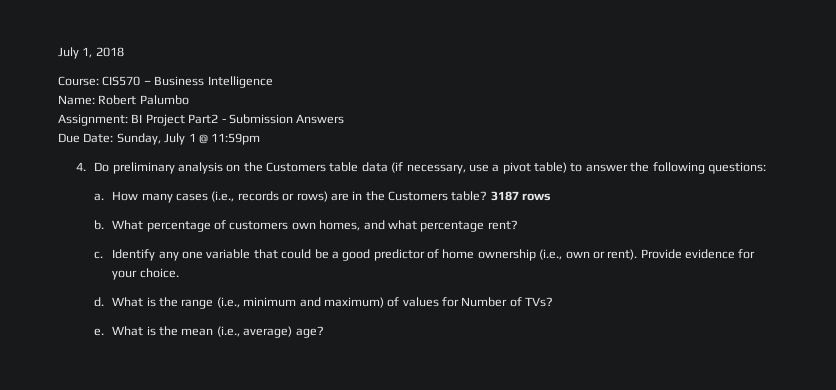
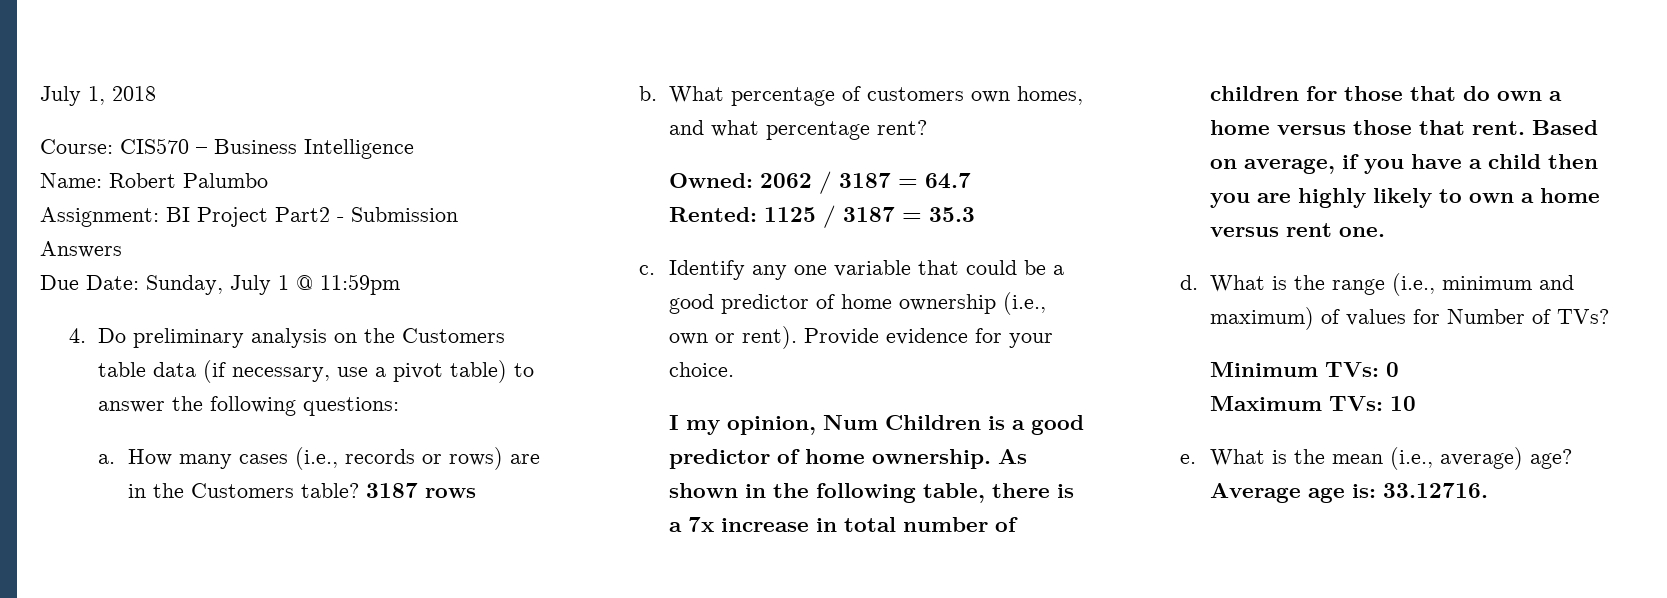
+ Owned: 2062 / 3187 = 64.7
+ Rented: 1125 / 3187 = 35.3
+ I my opinion, Num Children is a good predictor of home ownership. As shown in the following table, there is a 7x increase in total number of children for those that do own a home versus those that rent. Based on average, if you have a child then you are highly likely to own a home versus rent one.
+ Minimum TVs: 0
+ Maximum TVs: 10
+ Average age is: 33.12716.

